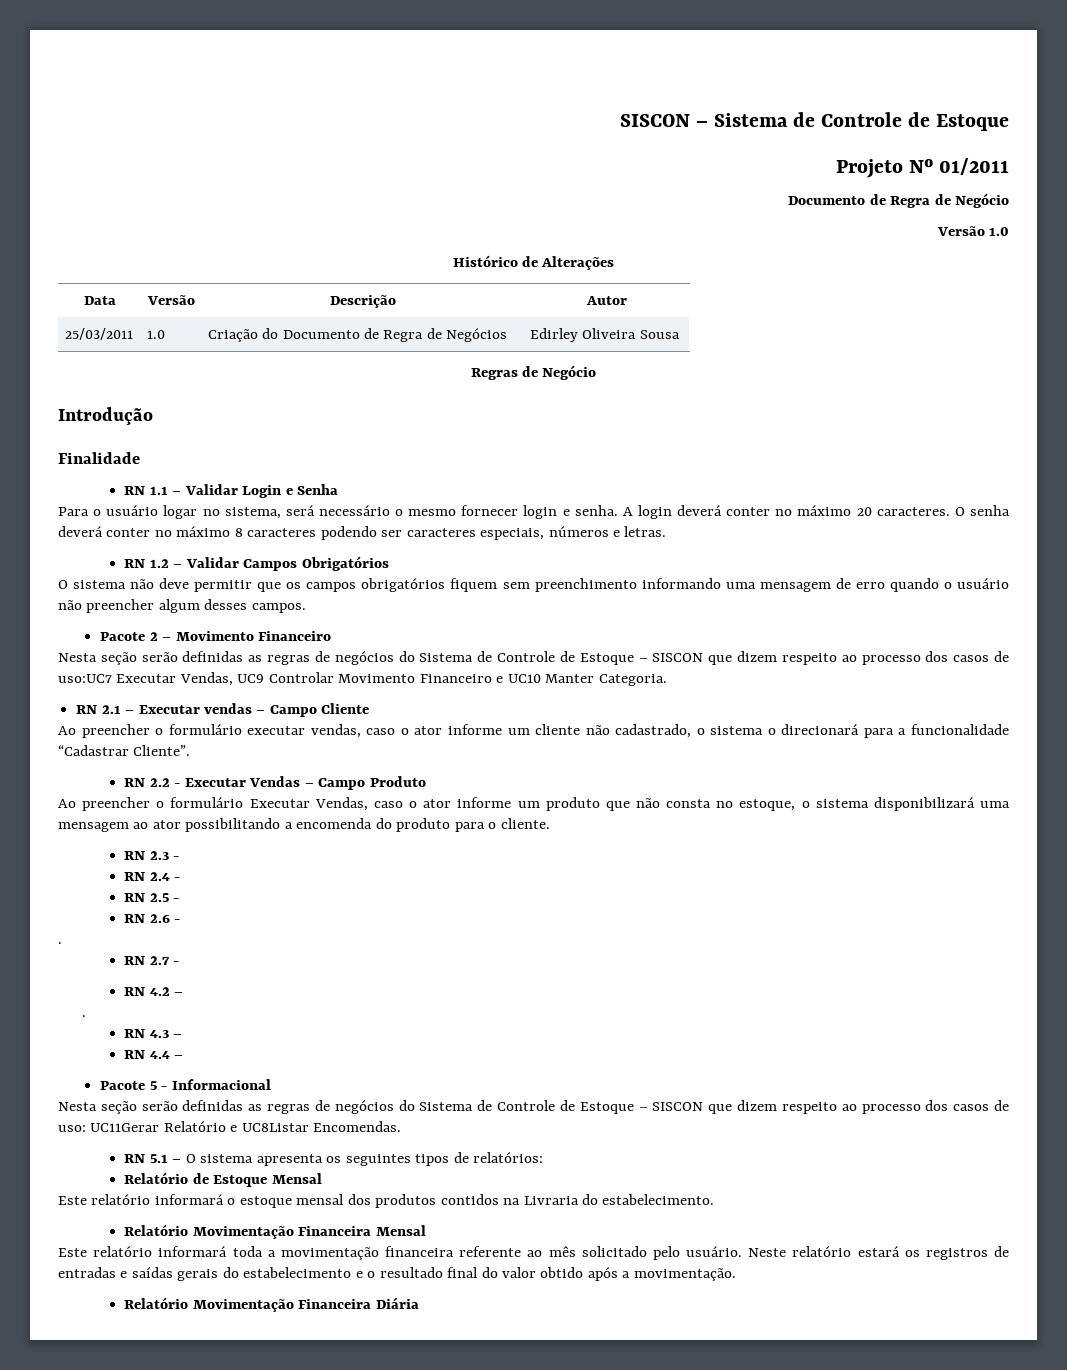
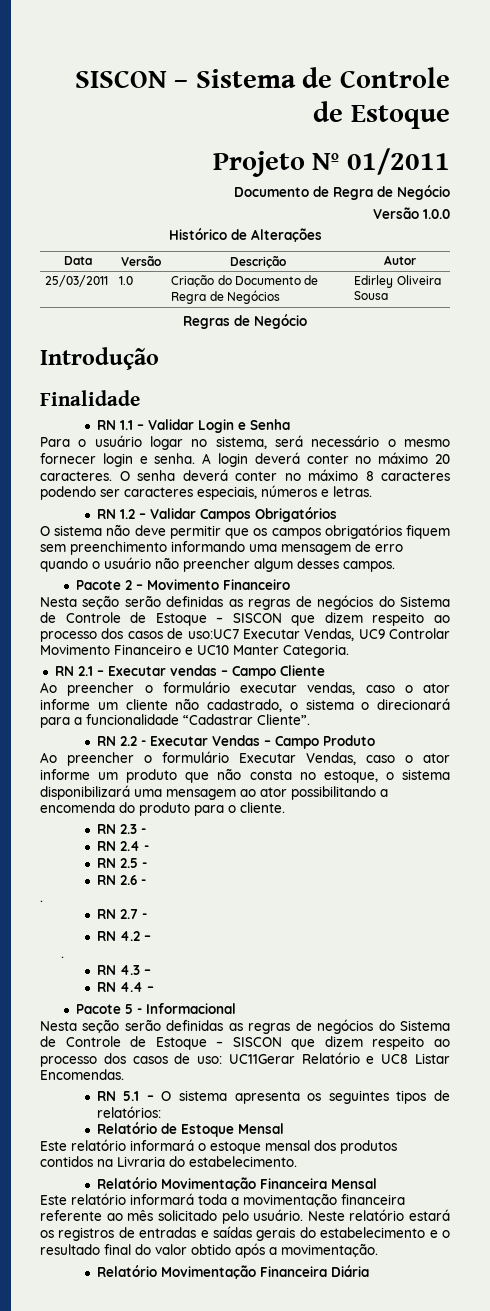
- Versão 1.0
+ Versão 1.0.0
- Nesta seção serão definidas as regras de negócios do Sistema de Controle de Estoque – SISCON que dizem respeito ao processo dos casos de uso: UC11Gerar Relatório e UC8Listar Encomendas.
+ Nesta seção serão definidas as regras de negócios do Sistema de Controle de Estoque – SISCON que dizem respeito ao processo dos casos de uso: UC11Gerar Relatório e UC8 Listar Encomendas.

